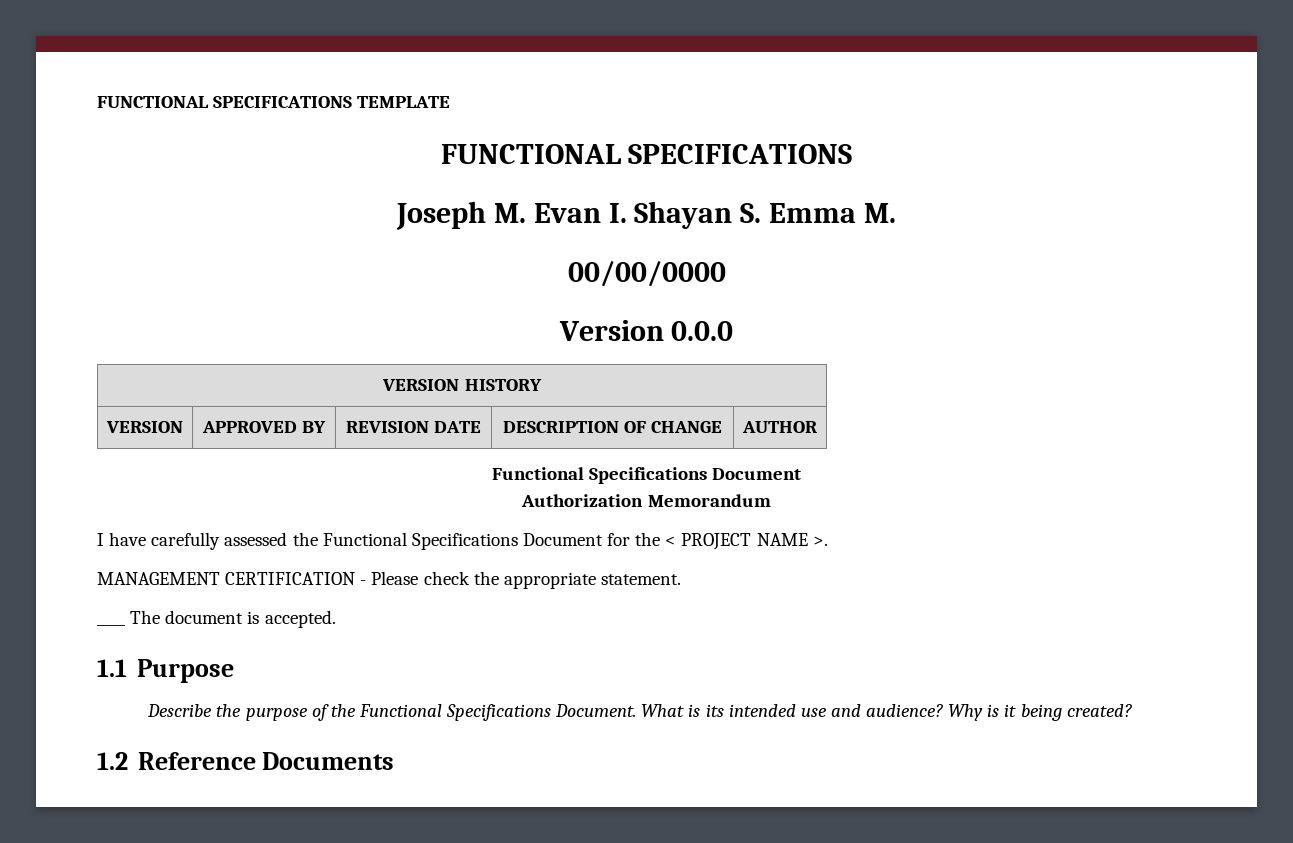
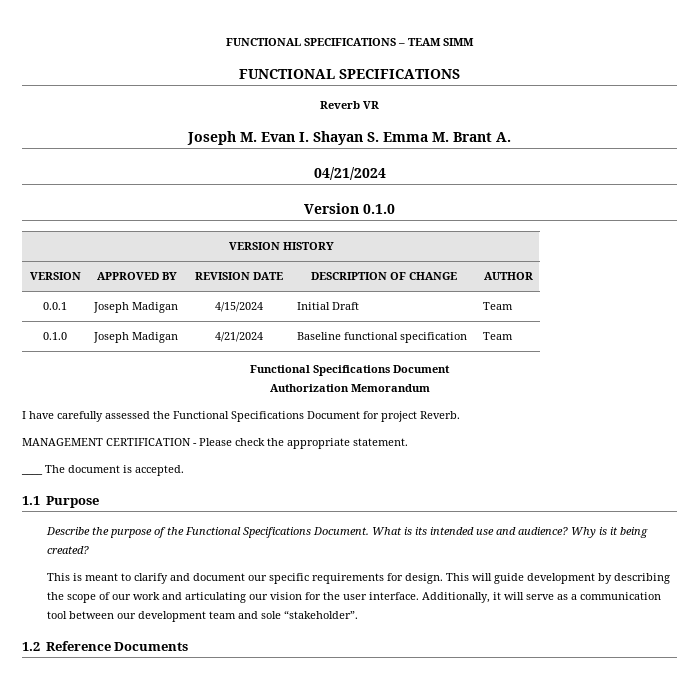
- FUNCTIONAL SPECIFICATIONS TEMPLATE
+ FUNCTIONAL SPECIFICATIONS – TEAM SIMM
  FUNCTIONAL SPECIFICATIONS
+ Reverb VR
- Joseph M. Evan I. Shayan S. Emma M.
- 00/00/0000
+ Joseph M. Evan I. Shayan S. Emma M. Brant A.
+ 04/21/2024
- Version 0.0.0
+ Version 0.1.0
+ 0.0.1 | Joseph Madigan | 4/15/2024 | Initial Draft | Team
+ 0.1.0 | Joseph Madigan | 4/21/2024 | Baseline functional specification | Team
- I have carefully assessed the Functional Specifications Document for the < PROJECT NAME >.
+ I have carefully assessed the Functional Specifications Document for project Reverb.
+ This is meant to clarify and document our specific requirements for design. This will guide development by describing the scope of our work and articulating our vision for the user interface. Additionally, it will serve as a communication tool between our development team and sole “stakeholder”.

